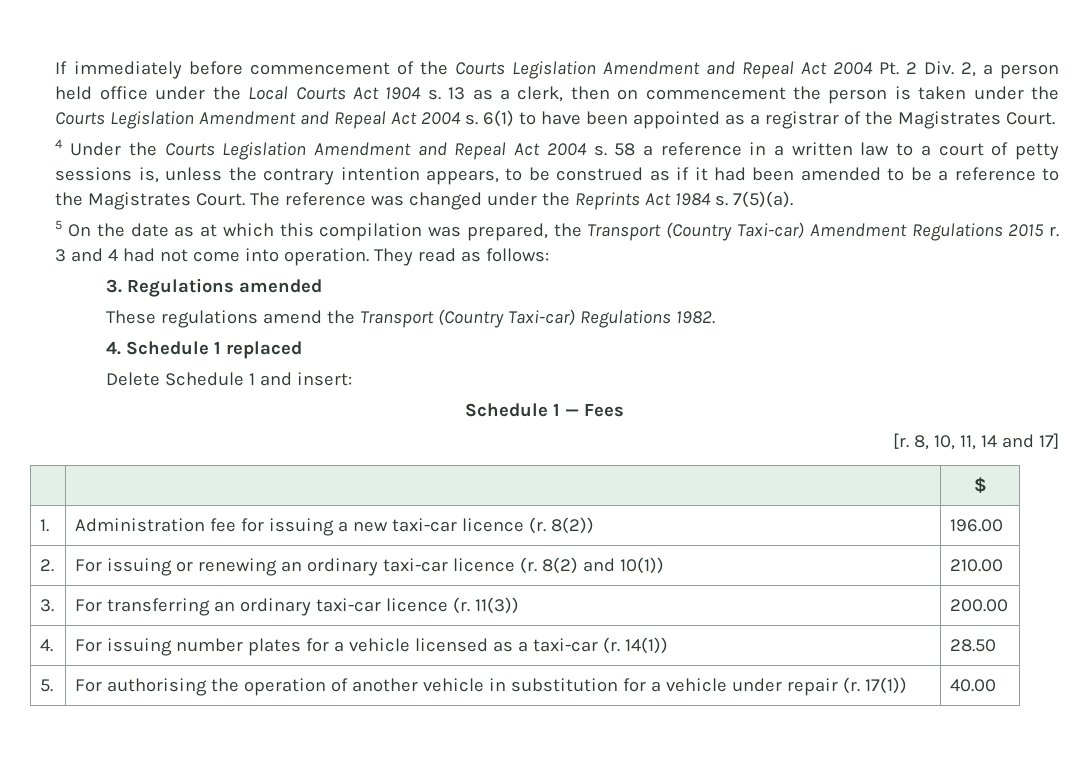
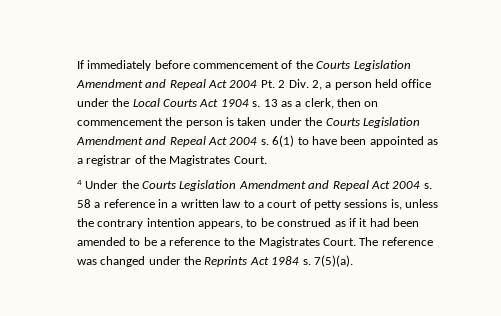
- 5 On the date as at which this compilation was prepared, the Transport (Country Taxi-car) Amendment Regulations 2015 r. 3 and 4 had not come into operation. They read as follows:
- 3. Regulations amended
- These regulations amend the Transport (Country Taxi-car) Regulations 1982.
- 4. Schedule 1 replaced
- Delete Schedule 1 and insert:
- Schedule 1 — Fees
- [r. 8, 10, 11, 14 and 17]
- | | $
- 1. | Administration fee for issuing a new taxi-car licence (r. 8(2)) | 196.00
- 2. | For issuing or renewing an ordinary taxi-car licence (r. 8(2) and 10(1)) | 210.00
- 3. | For transferring an ordinary taxi-car licence (r. 11(3)) | 200.00
- 4. | For issuing number plates for a vehicle licensed as a taxi-car (r. 14(1)) | 28.50
- 5. | For authorising the operation of another vehicle in substitution for a vehicle under repair (r. 17(1)) | 40.00

